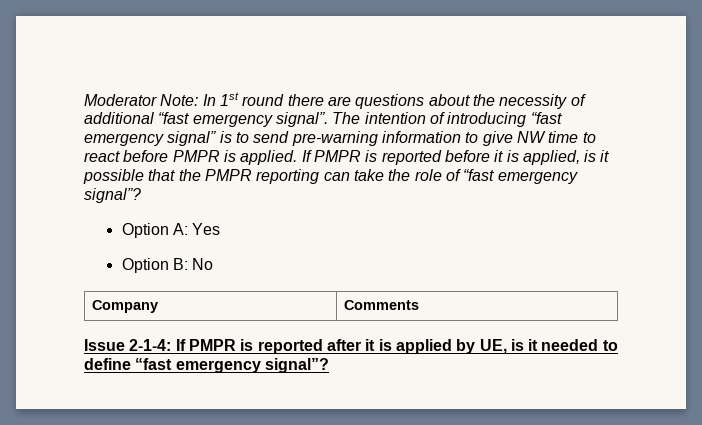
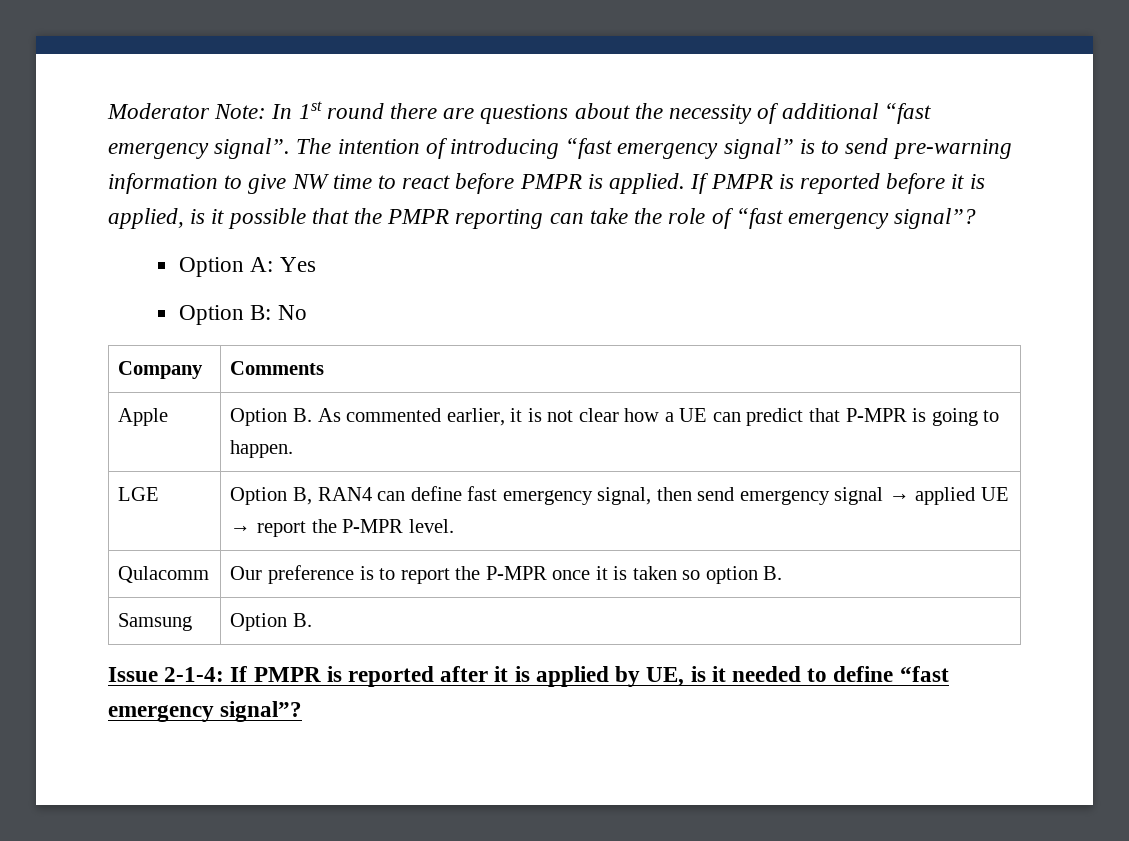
+ Apple | Option B. As commented earlier, it is not clear how a UE can predict that P-MPR is going to happen.
+ LGE | Option B, RAN4 can define fast emergency signal, then send emergency signal → applied UE → report the P-MPR level.
+ Qulacomm | Our preference is to report the P-MPR once it is taken so option B.
+ Samsung | Option B.

